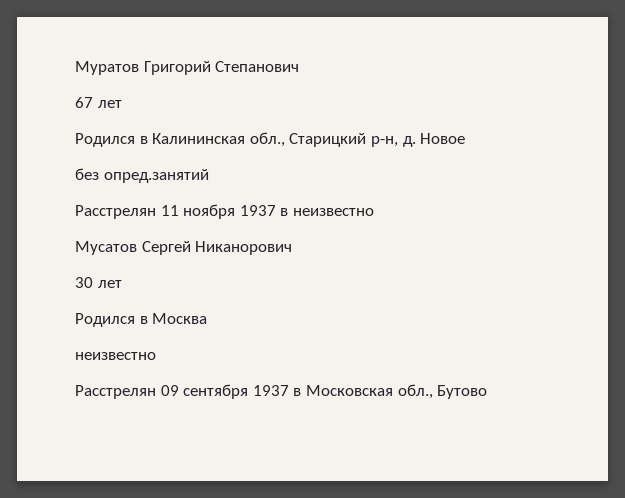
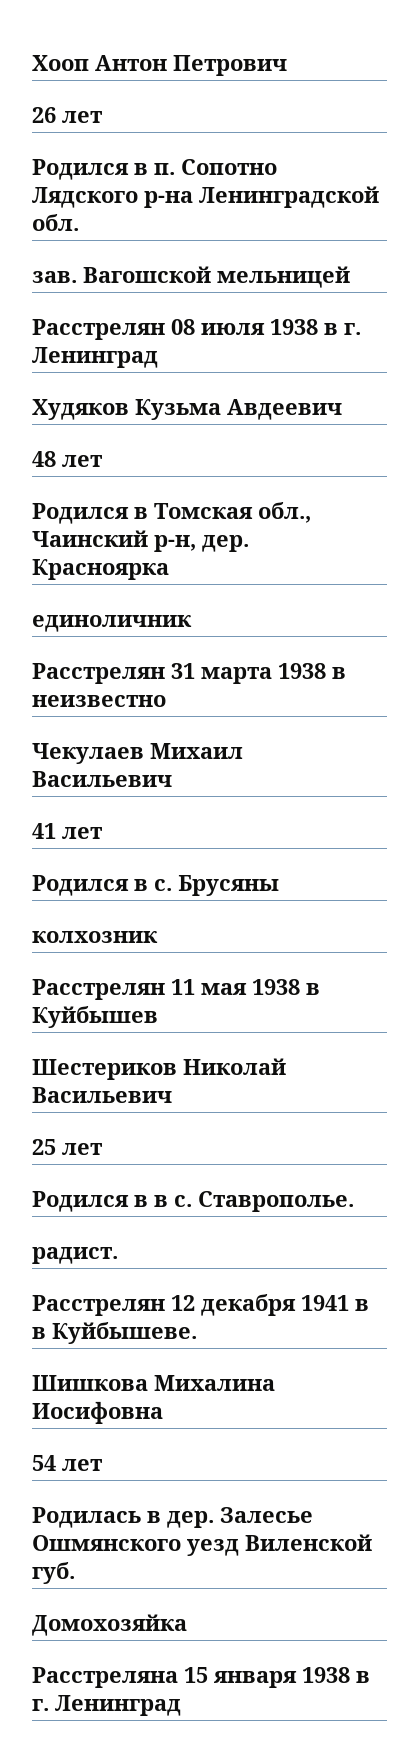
- Муратов Григорий Степанович
- 67 лет
- Родился в Калининская обл., Старицкий р-н, д. Новое
- без опред.занятий
- Расстрелян 11 ноября 1937 в неизвестно
- Мусатов Сергей Никанорович
- 30 лет
- Родился в Москва
- неизвестно
- Расстрелян 09 сентября 1937 в Московская обл., Бутово
+ Хооп Антон Петрович
+ 26 лет
+ Родился в п. Сопотно Лядского р-на Ленинградской обл.
+ зав. Вагошской мельницей
+ Расстрелян 08 июля 1938 в г. Ленинград
+ Худяков Кузьма Авдеевич
+ 48 лет
+ Родился в Томская обл., Чаинский р-н, дер. Красноярка
+ единоличник
+ Расстрелян 31 марта 1938 в неизвестно
+ Чекулаев Михаил Васильевич
+ 41 лет
+ Родился в с. Брусяны
+ колхозник
+ Расстрелян 11 мая 1938 в Куйбышев
+ Шестериков Николай Васильевич
+ 25 лет
+ Родился в в с. Ставрополье.
+ радист.
+ Расстрелян 12 декабря 1941 в в Куйбышеве.
+ Шишкова Михалина Иосифовна
+ 54 лет
+ Родилась в дер. Залесье Ошмянского уезд Виленской губ.
+ Домохозяйка
+ Расстреляна 15 января 1938 в г. Ленинград

